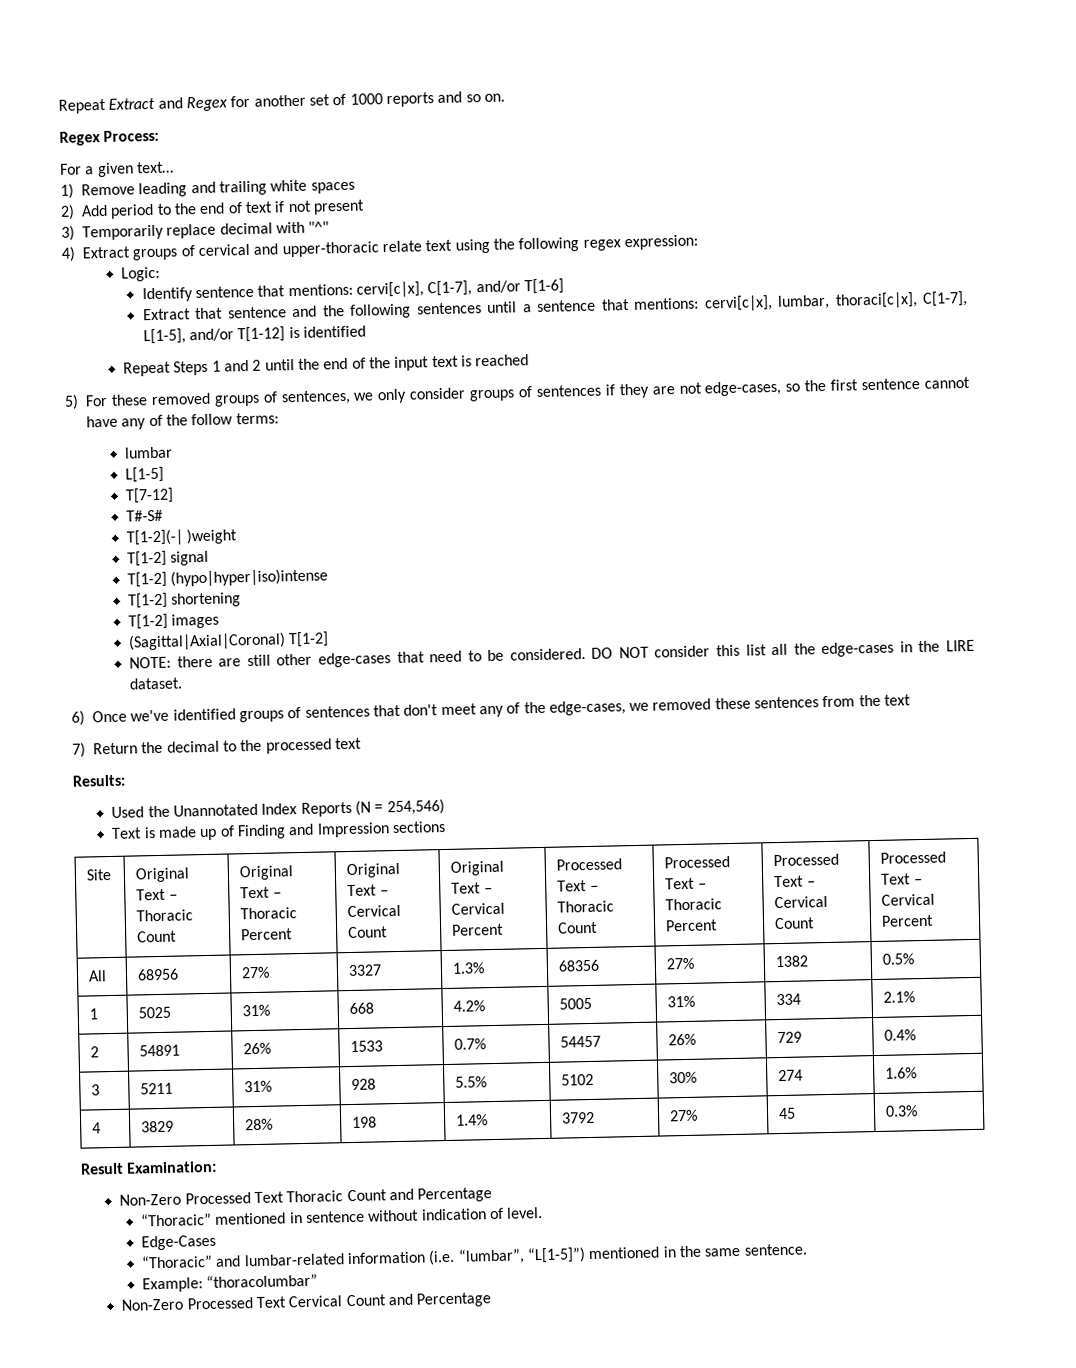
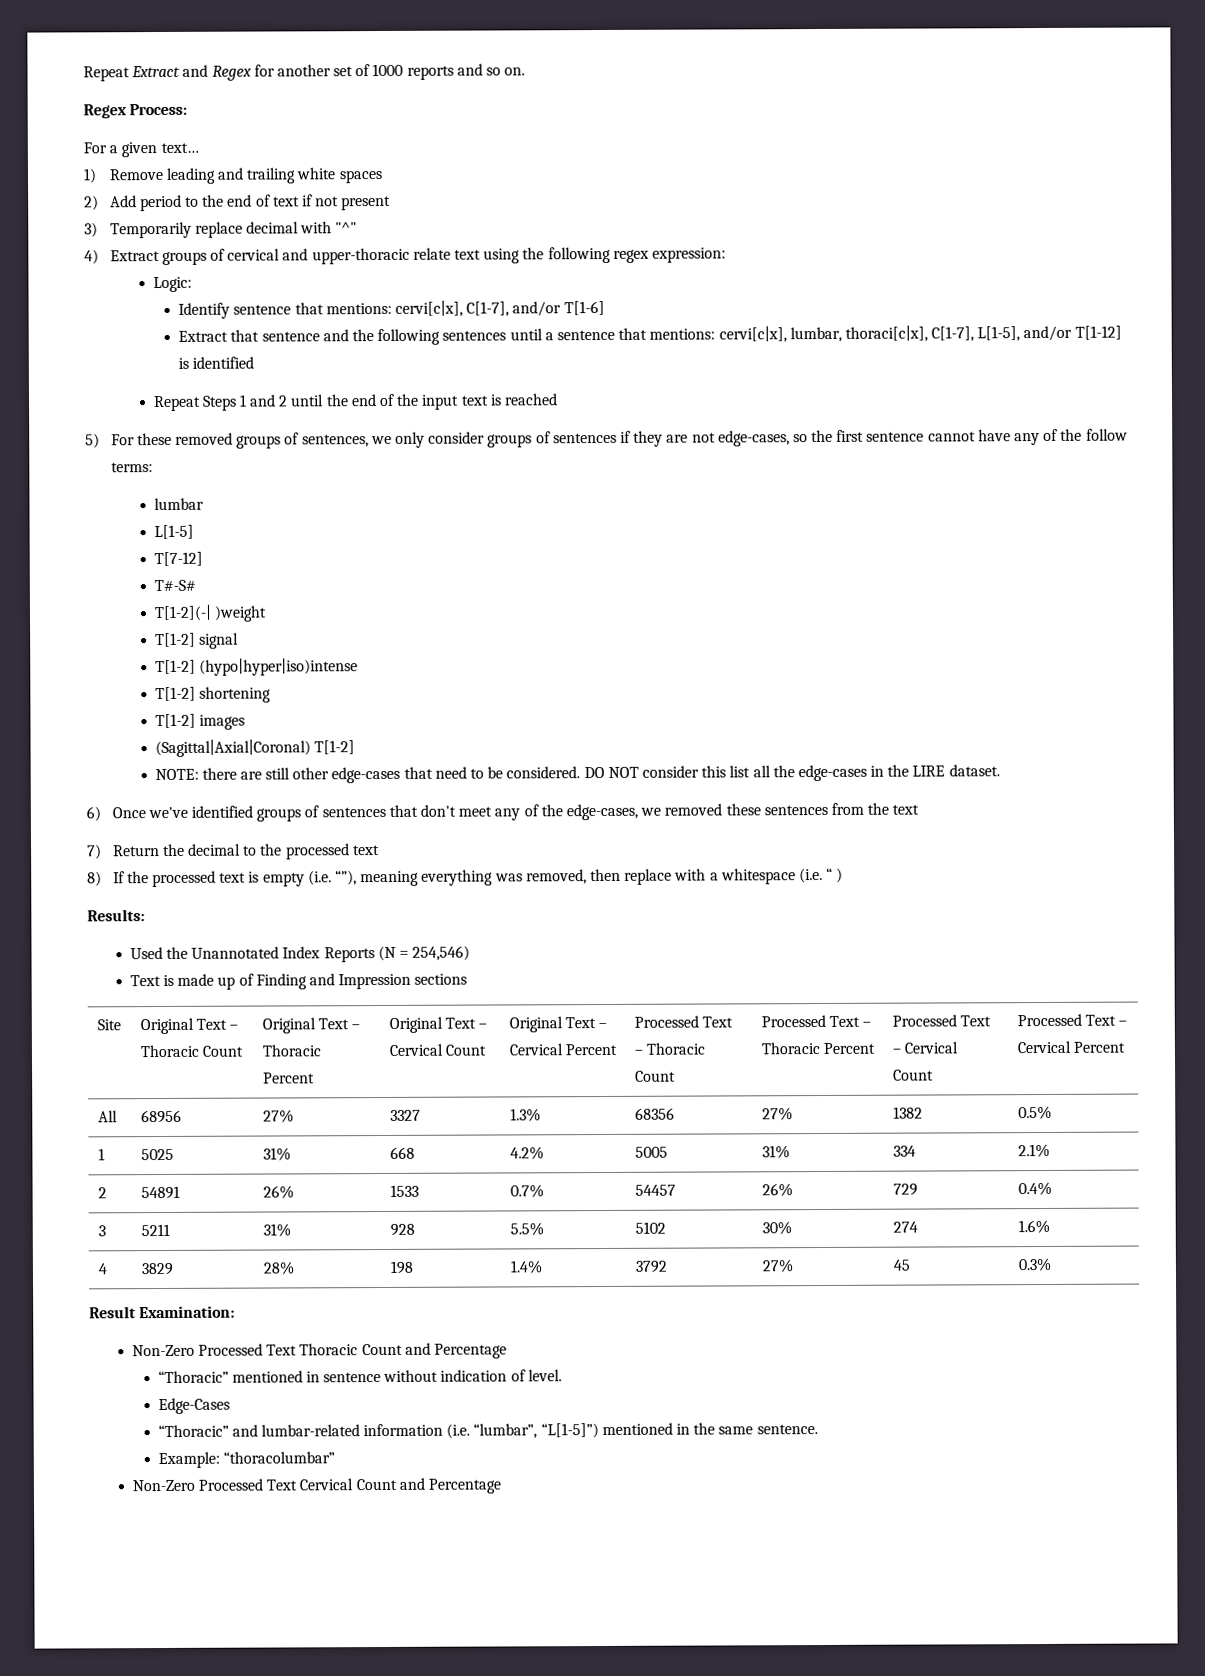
+ 8) If the processed text is empty (i.e. “”), meaning everything was removed, then replace with a whitespace (i.e. “ )

